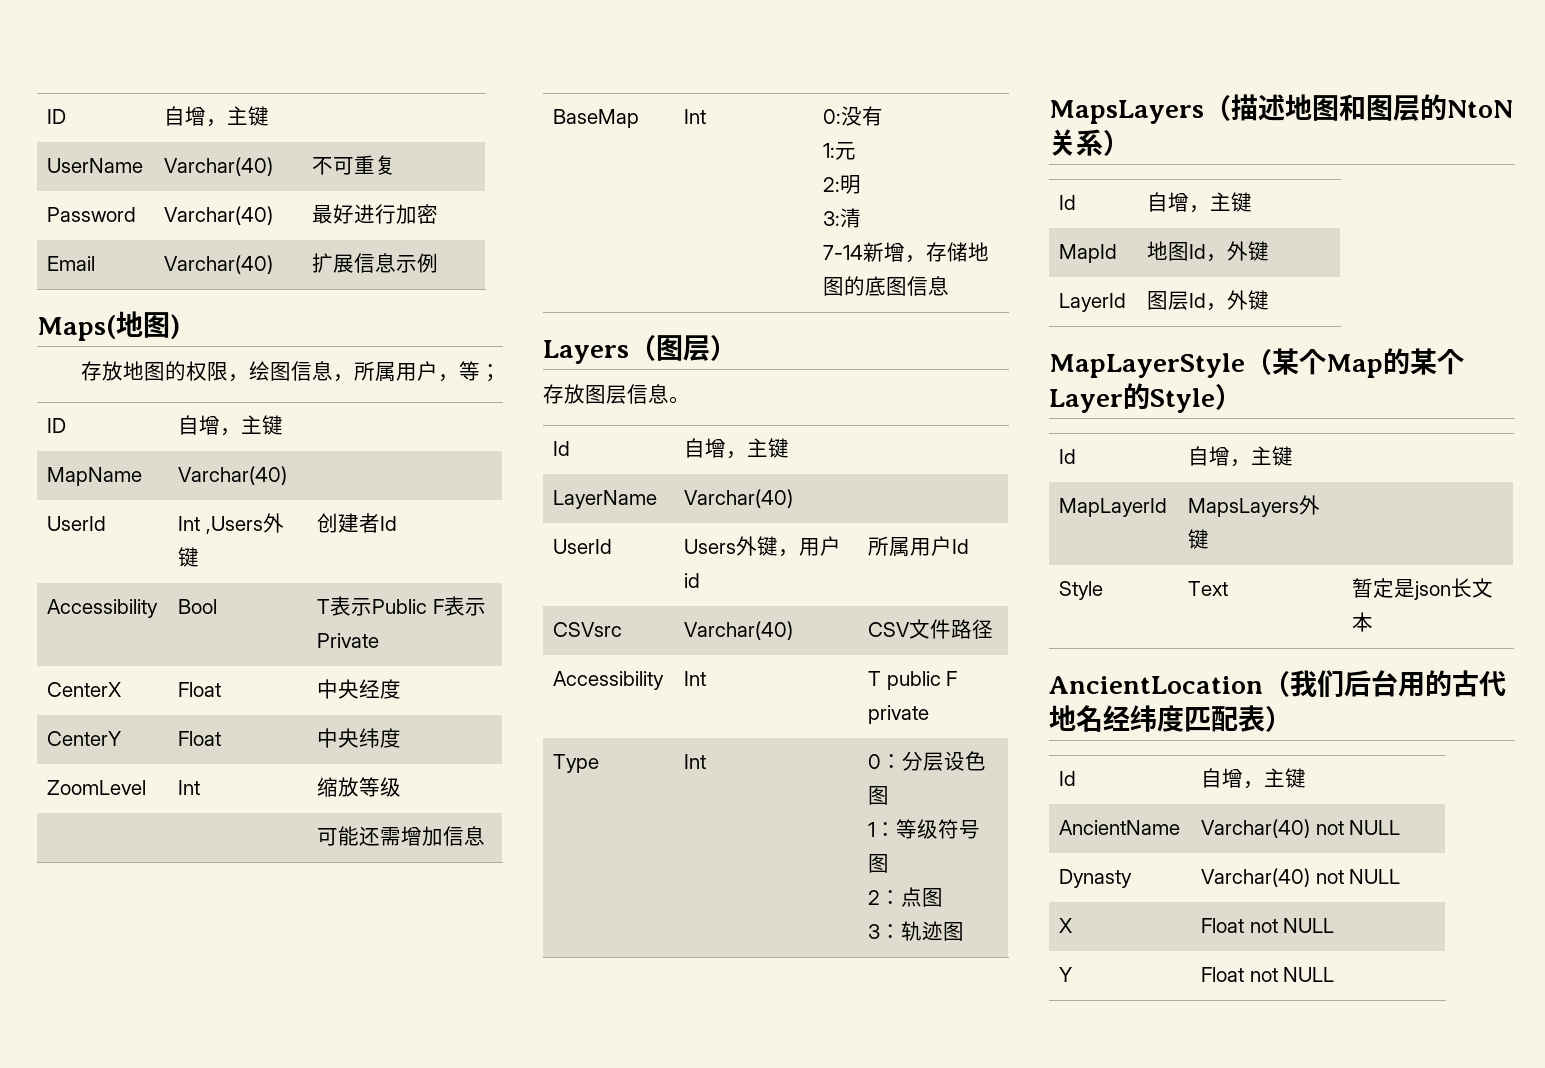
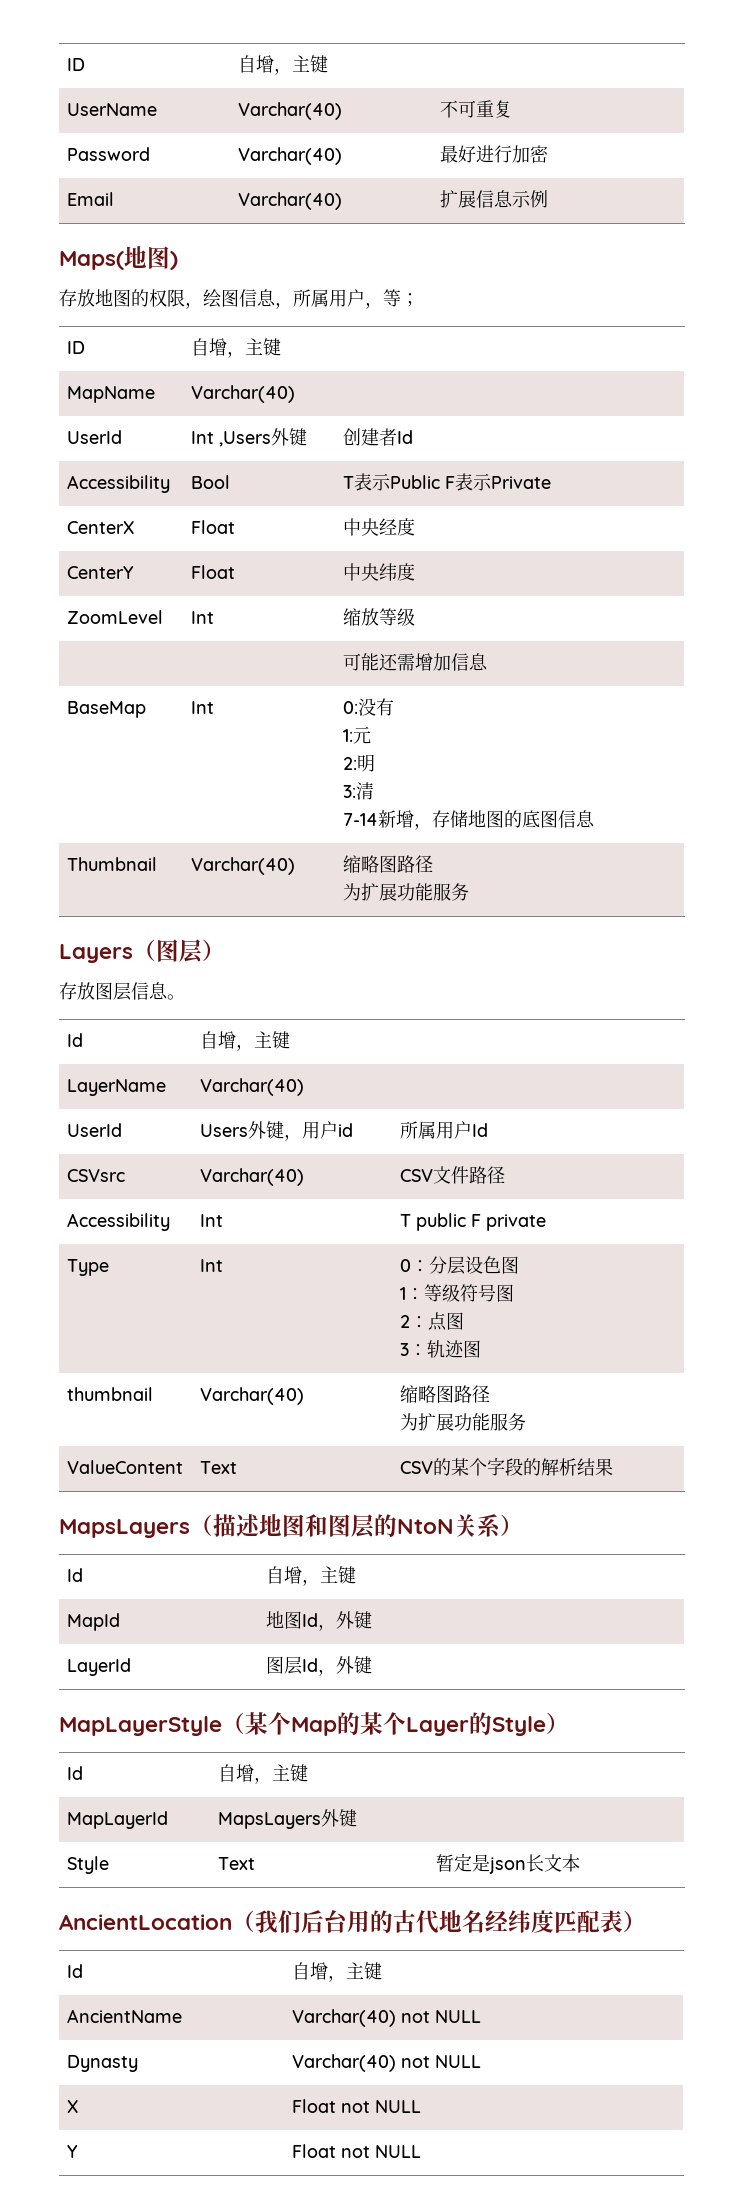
+ Thumbnail | Varchar(40) | 缩略图路径
+ 为扩展功能服务
+ thumbnail | Varchar(40) | 缩略图路径
+ 为扩展功能服务
+ ValueContent | Text | CSV的某个字段的解析结果

